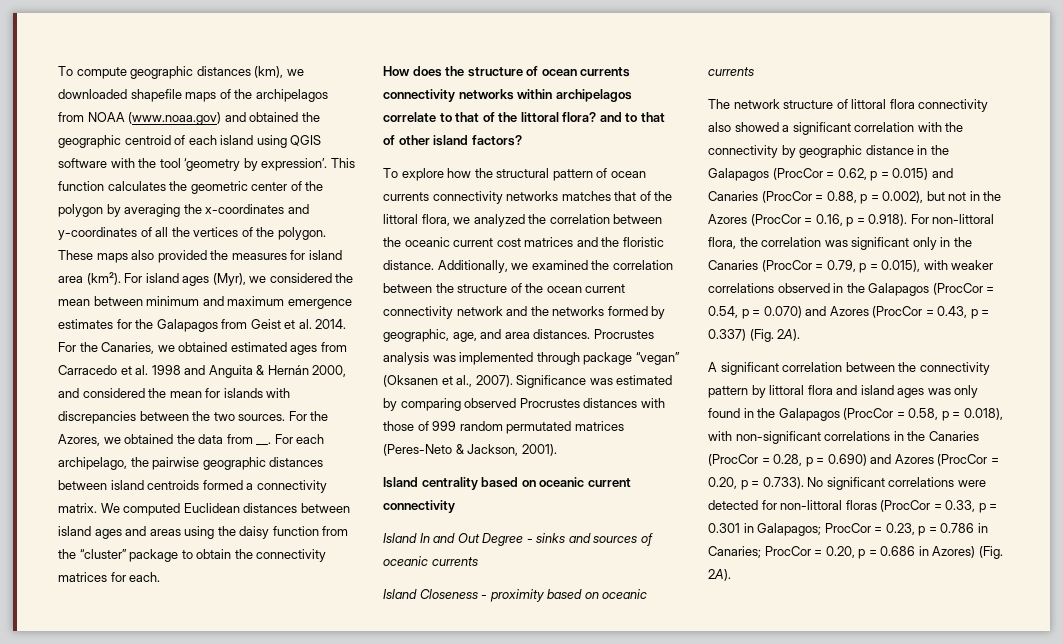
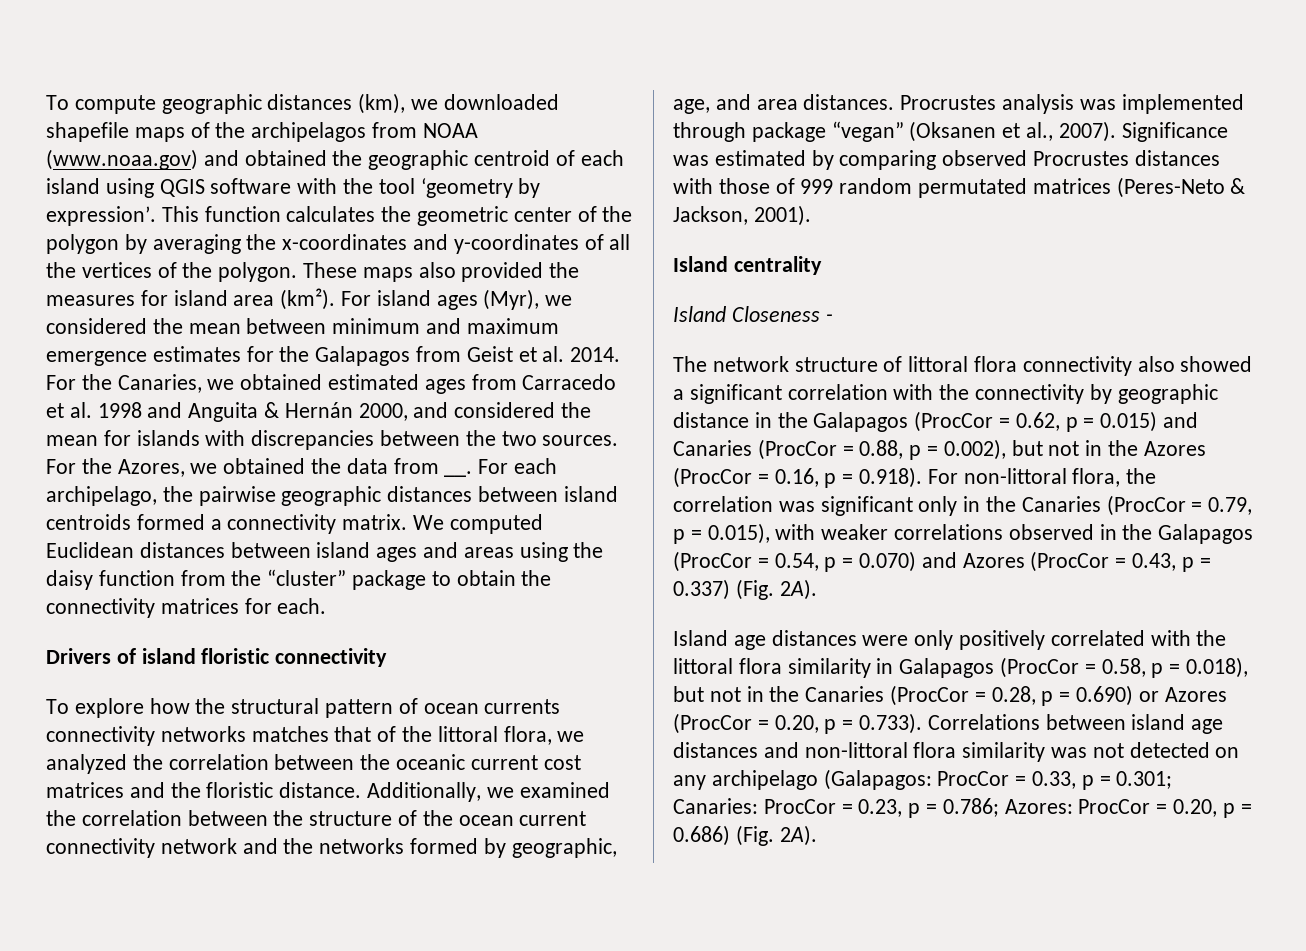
- How does the structure of ocean currents connectivity networks within archipelagos correlate to that of the littoral flora? and to that of other island factors?
+ Drivers of island floristic connectivity
- Island centrality based on oceanic current connectivity
- Island In and Out Degree - sinks and sources of oceanic currents
- Island Closeness - proximity based on oceanic currents
+ Island centrality
+ Island Closeness -
- A significant correlation between the connectivity pattern by littoral flora and island ages was only found in the Galapagos (ProcCor = 0.58, p = 0.018), with non-significant correlations in the Canaries (ProcCor = 0.28, p = 0.690) and Azores (ProcCor = 0.20, p = 0.733). No significant correlations were detected for non-littoral floras (ProcCor = 0.33, p = 0.301 in Galapagos; ProcCor = 0.23, p = 0.786 in Canaries; ProcCor = 0.20, p = 0.686 in Azores) (Fig. 2A).
+ Island age distances were only positively correlated with the littoral flora similarity in Galapagos (ProcCor = 0.58, p = 0.018), but not in the Canaries (ProcCor = 0.28, p = 0.690) or Azores (ProcCor = 0.20, p = 0.733). Correlations between island age distances and non-littoral flora similarity was not detected on any archipelago (Galapagos: ProcCor = 0.33, p = 0.301; Canaries: ProcCor = 0.23, p = 0.786; Azores: ProcCor = 0.20, p = 0.686) (Fig. 2A).

